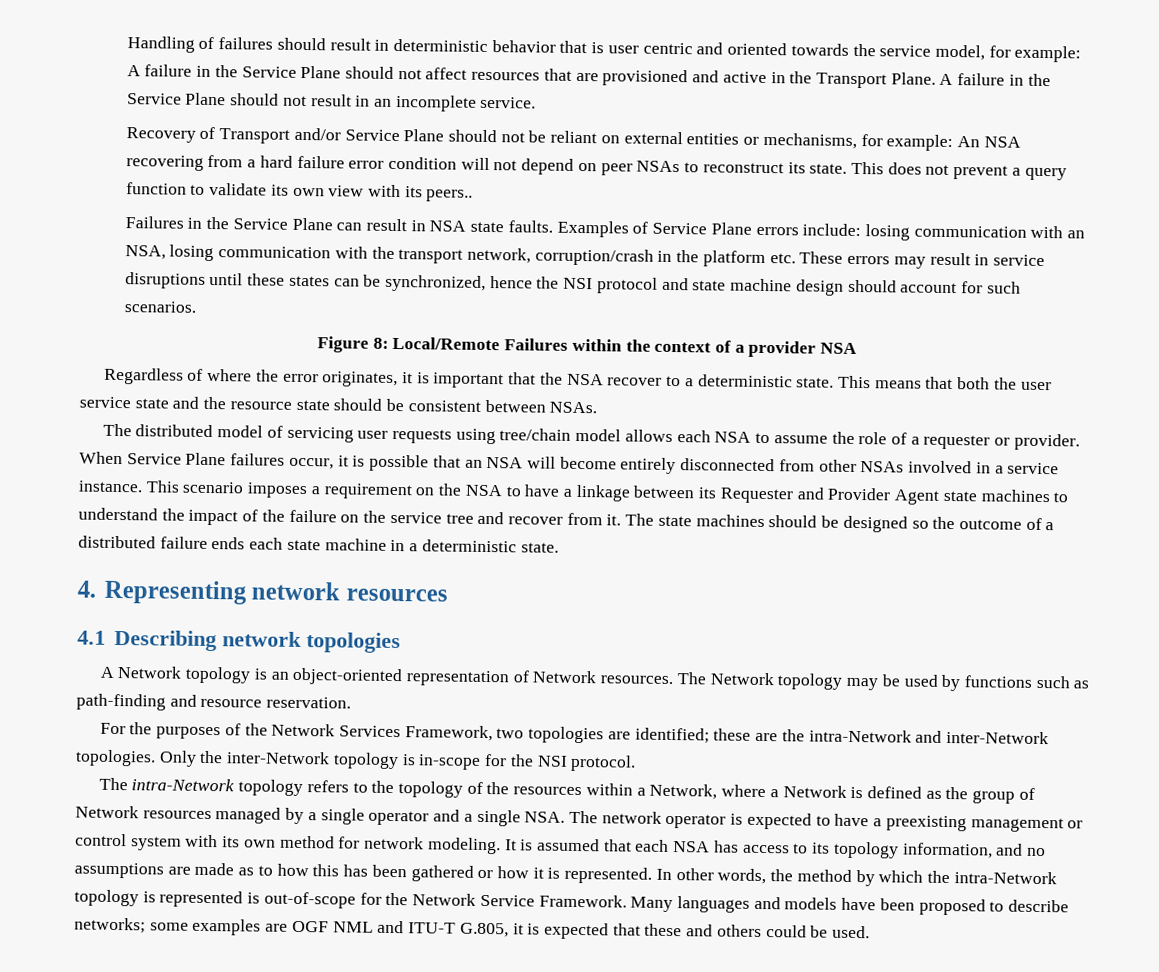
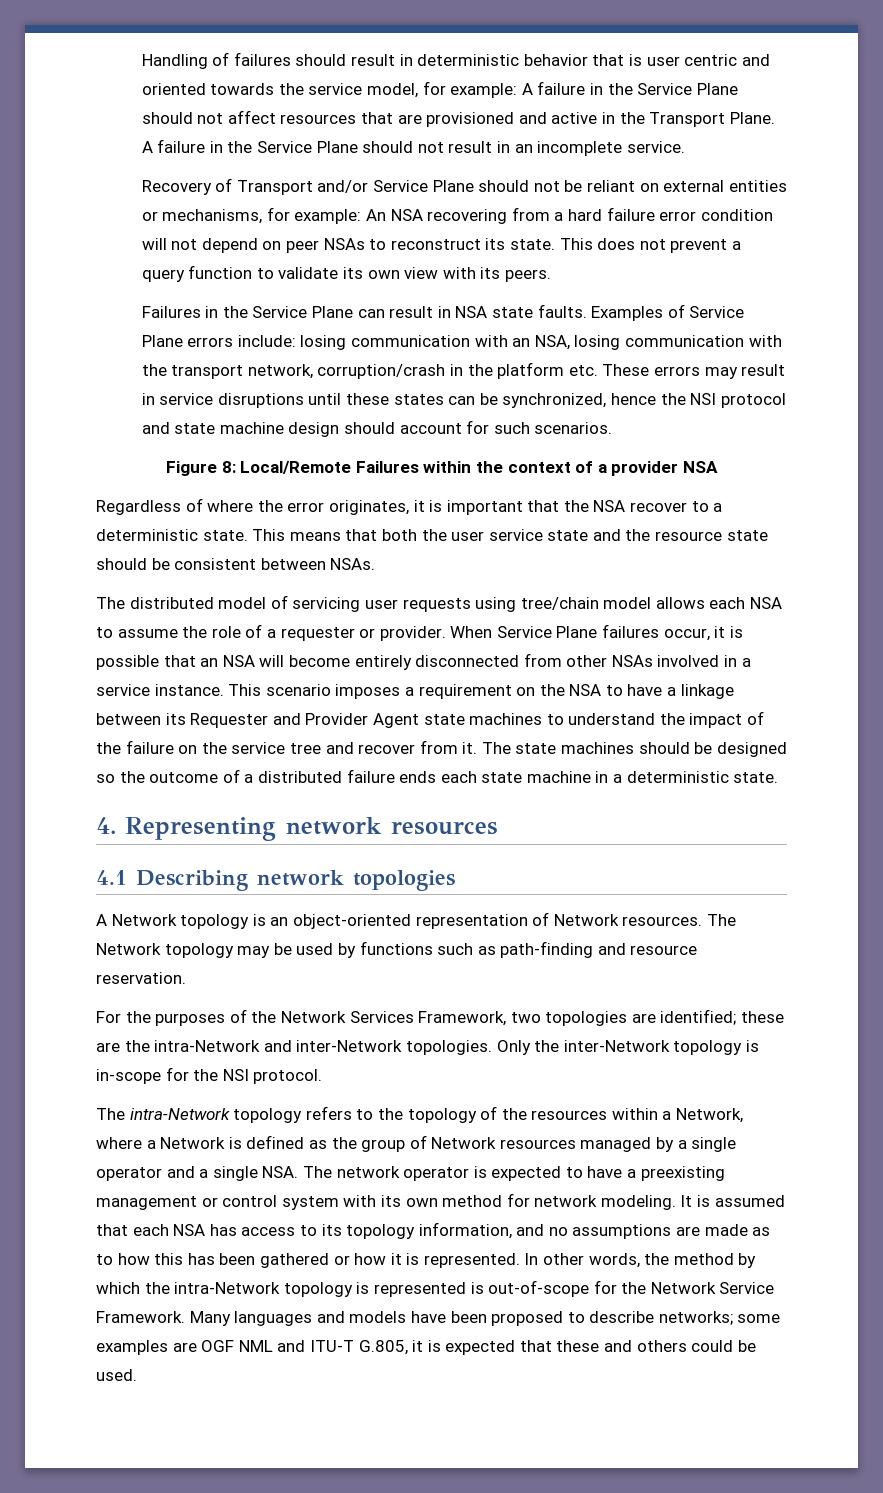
- This does not prevent a query function to validate its own view with its peers..
+ This does not prevent a query function to validate its own view with its peers.

